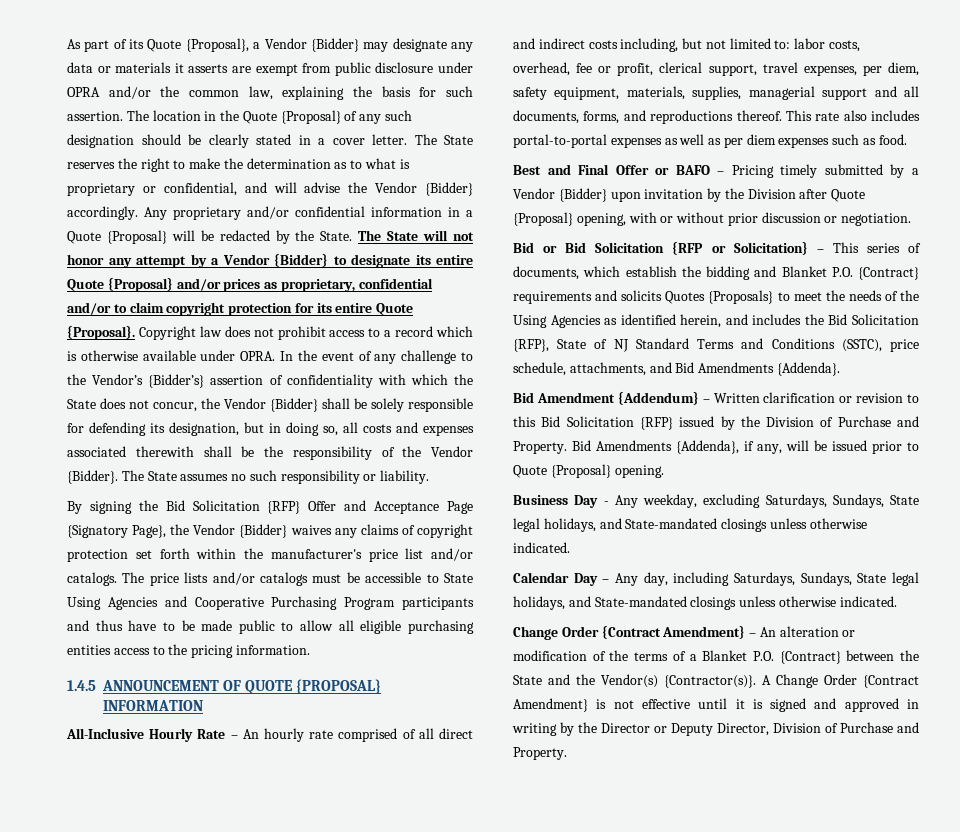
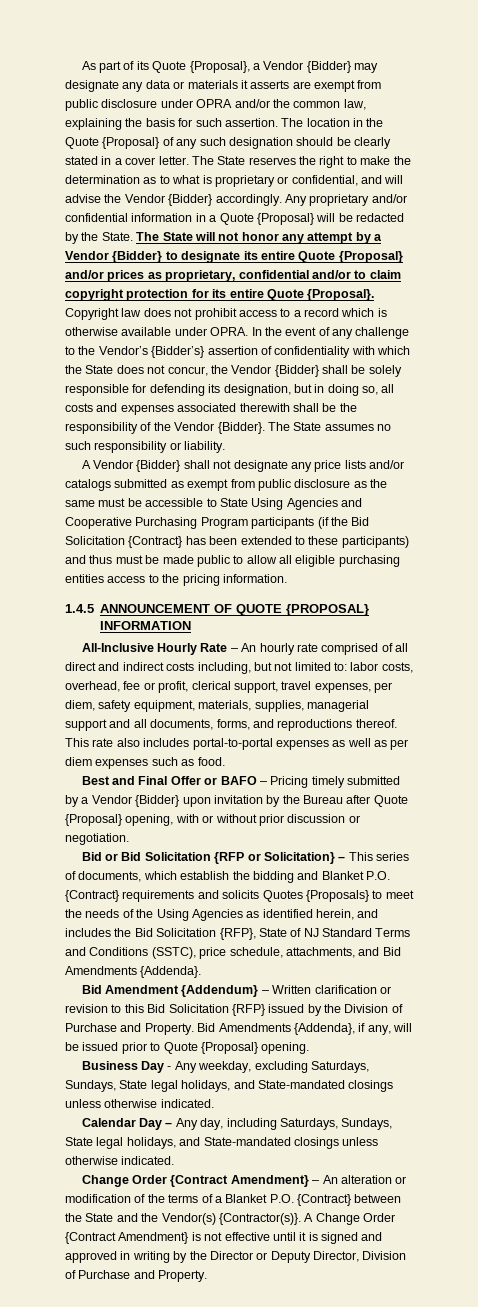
- By signing the Bid Solicitation {RFP} Offer and Acceptance Page {Signatory Page}, the Vendor {Bidder} waives any claims of copyright protection set forth within the manufacturer's price list and/or catalogs. The price lists and/or catalogs must be accessible to State Using Agencies and Cooperative Purchasing Program participants and thus have to be made public to allow all eligible purchasing entities access to the pricing information.
+ A Vendor {Bidder} shall not designate any price lists and/or catalogs submitted as exempt from public disclosure as the same must be accessible to State Using Agencies and Cooperative Purchasing Program participants (if the Bid Solicitation {Contract} has been extended to these participants) and thus must be made public to allow all eligible purchasing entities access to the pricing information.
- Best and Final Offer or BAFO – Pricing timely submitted by a Vendor {Bidder} upon invitation by the Division after Quote {Proposal} opening, with or without prior discussion or negotiation.
+ Best and Final Offer or BAFO – Pricing timely submitted by a Vendor {Bidder} upon invitation by the Bureau after Quote {Proposal} opening, with or without prior discussion or negotiation.

